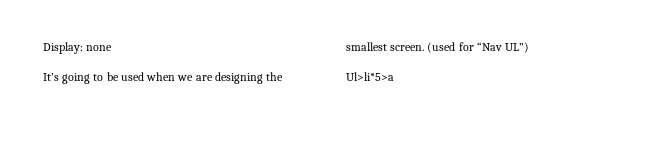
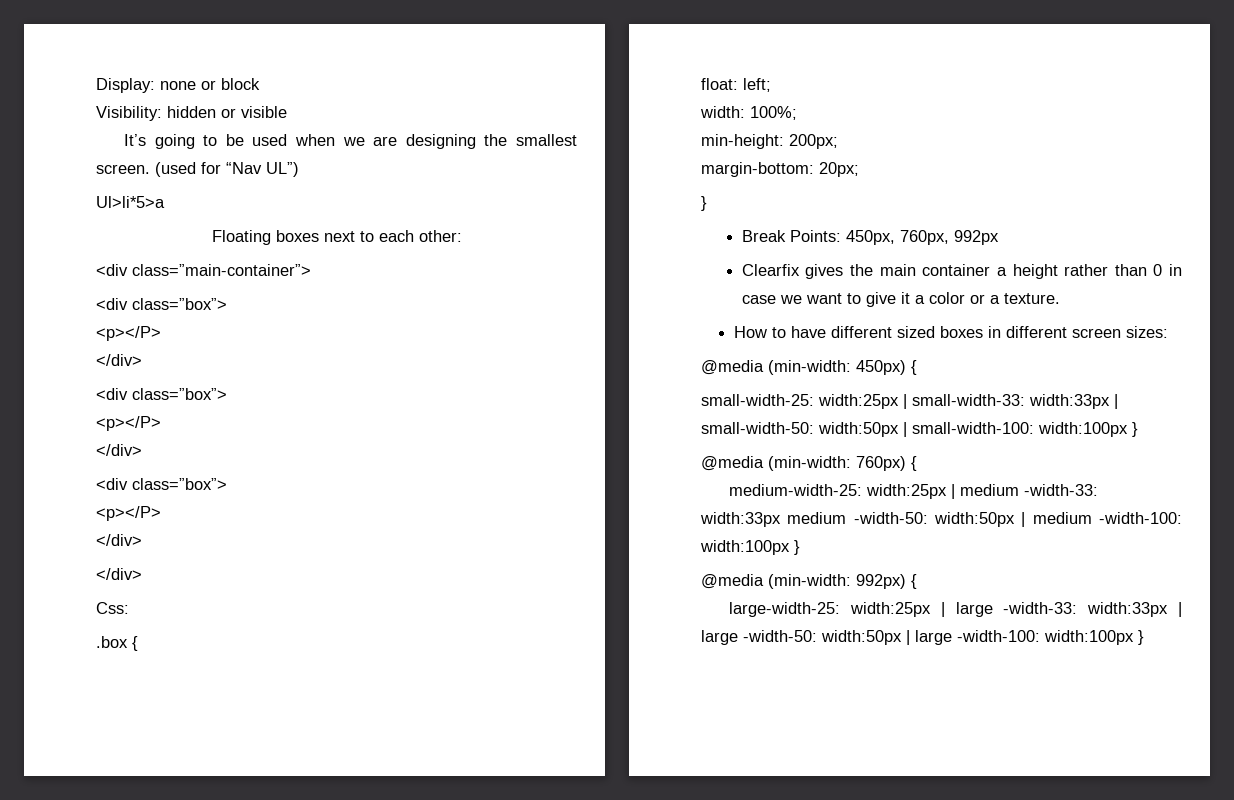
- Display: none
+ Display: none or block
+ Visibility: hidden or visible
+ Floating boxes next to each other:
+ <div class=”main-container”>
+ <div class=”box”>
+ <p></P>
+ </div>
+ <div class=”box”>
+ <p></P>
+ </div>
+ <div class=”box”>
+ <p></P>
+ </div>
+ </div>
+ Css:
+ .box {
+ float: left;
+ width: 100%;
+ min-height: 200px;
+ margin-bottom: 20px;
+ }
+ Break Points: 450px, 760px, 992px
+ Clearfix gives the main container a height rather than 0 in case we want to give it a color or a texture.
+ How to have different sized boxes in different screen sizes:
+ @media (min-width: 450px) {
+ small-width-25: width:25px | small-width-33: width:33px | small-width-50: width:50px | small-width-100: width:100px }
+ @media (min-width: 760px) {
+ medium-width-25: width:25px | medium -width-33: width:33px medium -width-50: width:50px | medium -width-100: width:100px }
+ @media (min-width: 992px) {
+ large-width-25: width:25px | large -width-33: width:33px | large -width-50: width:50px | large -width-100: width:100px }

